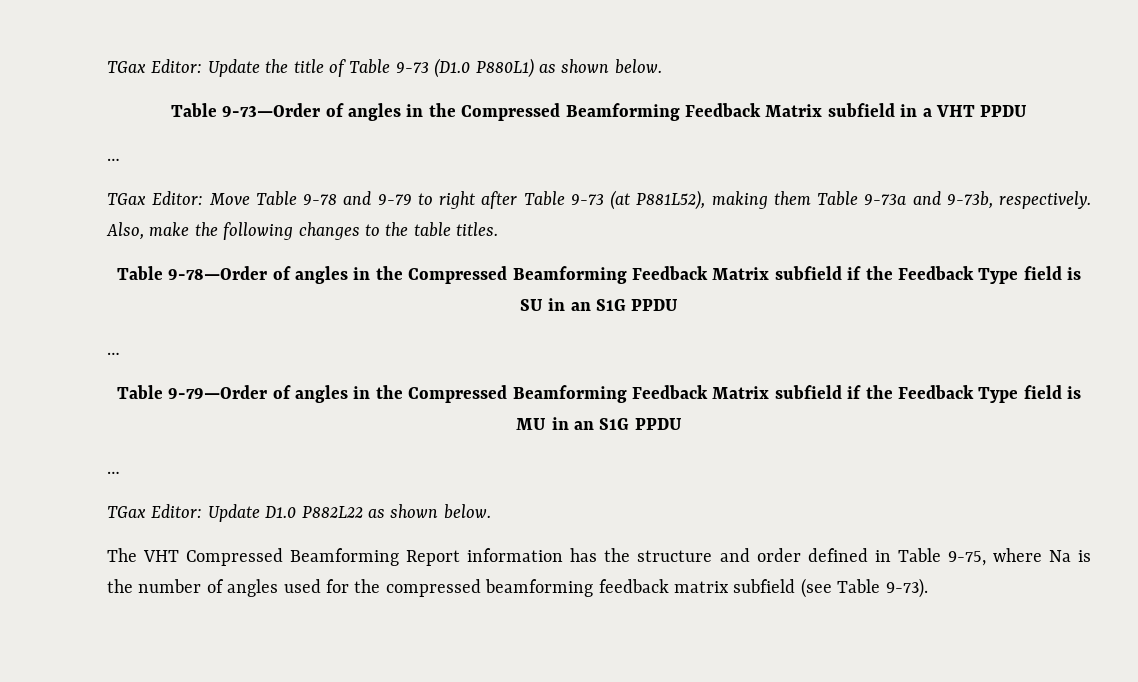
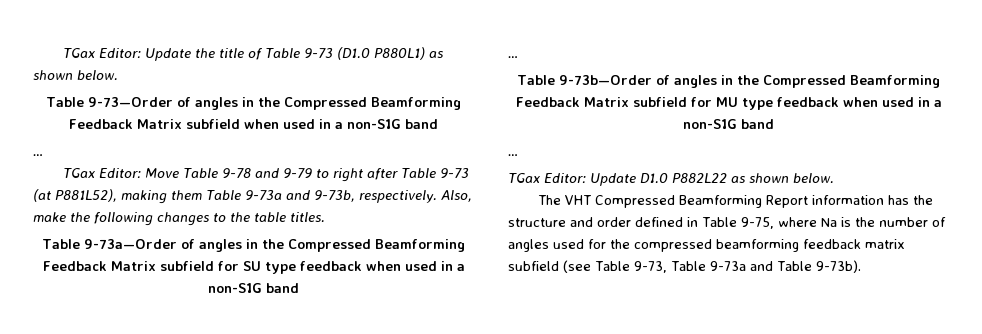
- Table 9-73—Order of angles in the Compressed Beamforming Feedback Matrix subfield in a VHT PPDU
+ Table 9-73—Order of angles in the Compressed Beamforming Feedback Matrix subfield when used in a non-S1G band
- Table 9-78—Order of angles in the Compressed Beamforming Feedback Matrix subfield if the Feedback Type field is SU in an S1G PPDU
+ Table 9-73a—Order of angles in the Compressed Beamforming Feedback Matrix subfield for SU type feedback when used in a non-S1G band
- Table 9-79—Order of angles in the Compressed Beamforming Feedback Matrix subfield if the Feedback Type field is MU in an S1G PPDU
+ Table 9-73b—Order of angles in the Compressed Beamforming Feedback Matrix subfield for MU type feedback when used in a non-S1G band
- The VHT Compressed Beamforming Report information has the structure and order defined in Table 9-75, where Na is the number of angles used for the compressed beamforming feedback matrix subfield (see Table 9-73).
+ The VHT Compressed Beamforming Report information has the structure and order defined in Table 9-75, where Na is the number of angles used for the compressed beamforming feedback matrix subfield (see Table 9-73, Table 9-73a and Table 9-73b).

